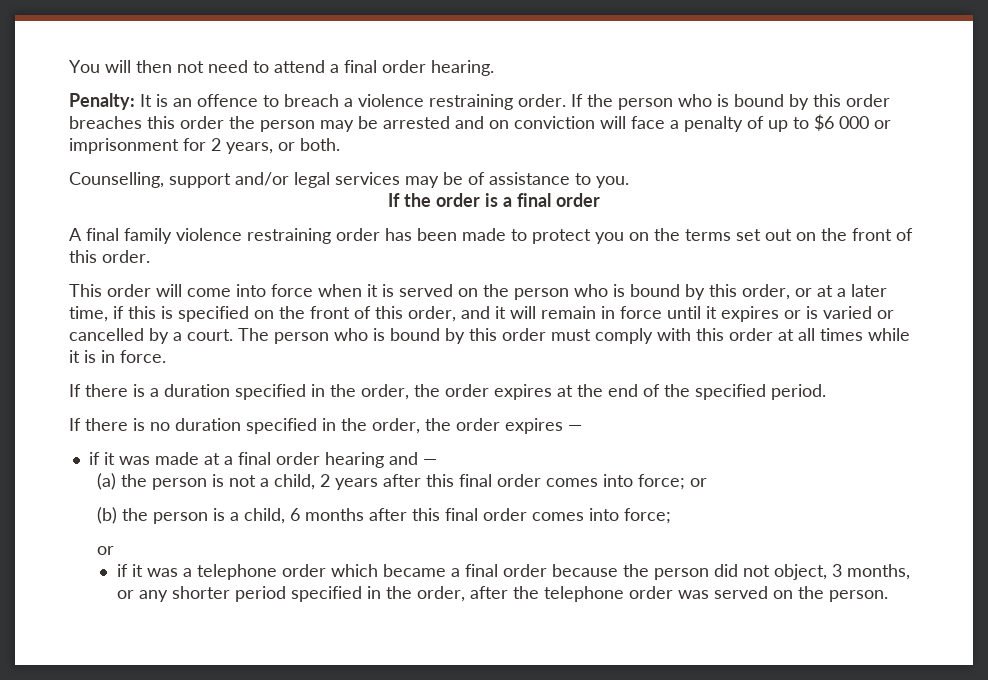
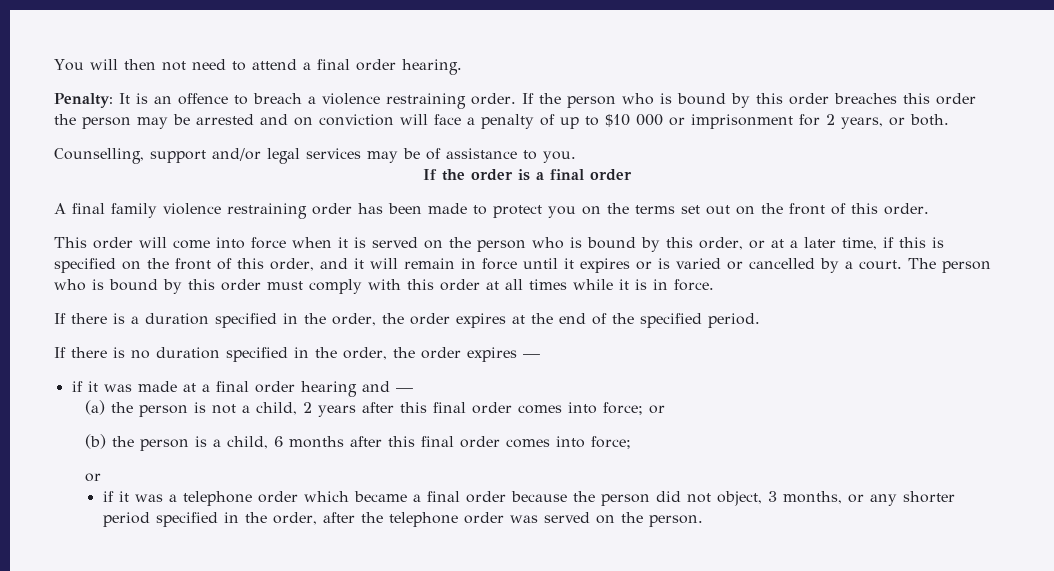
- If the person who is bound by this order breaches this order the person may be arrested and on conviction will face a penalty of up to $6 000 or imprisonment for 2 years, or both.
+ If the person who is bound by this order breaches this order the person may be arrested and on conviction will face a penalty of up to $10 000 or imprisonment for 2 years, or both.

